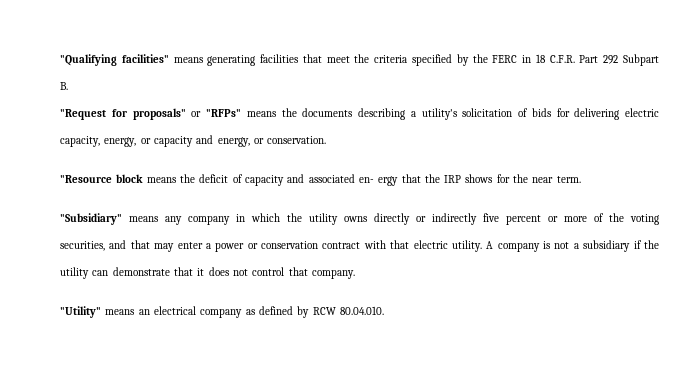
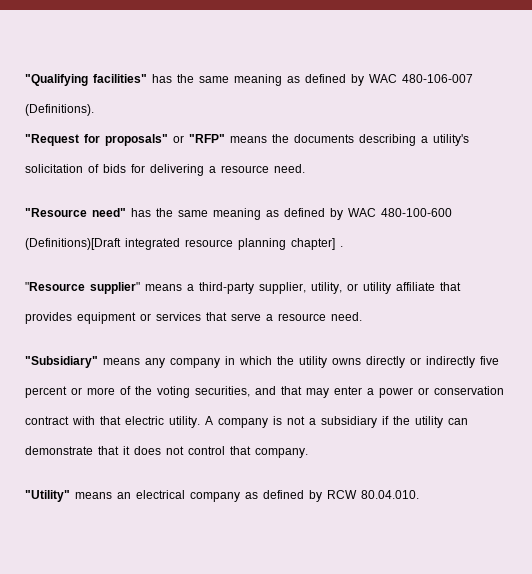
- "Qualifying facilities" means generating facilities that meet the criteria specified by the FERC in 18 C.F.R. Part 292 Subpart B.
+ "Qualifying facilities" has the same meaning as defined by WAC 480-106-007 (Definitions).
- "Request for proposals" or "RFPs" means the documents describing a utility's solicitation of bids for delivering electric capacity, energy, or capacity and energy, or conservation.
- "Resource block means the deficit of capacity and associated en- ergy that the IRP shows for the near term.
+ "Request for proposals" or "RFP" means the documents describing a utility's solicitation of bids for delivering a resource need.
+ "Resource need" has the same meaning as defined by WAC 480-100-600 (Definitions)[Draft integrated resource planning chapter] .
+ "Resource supplier" means a third-party supplier, utility, or utility affiliate that provides equipment or services that serve a resource need.

